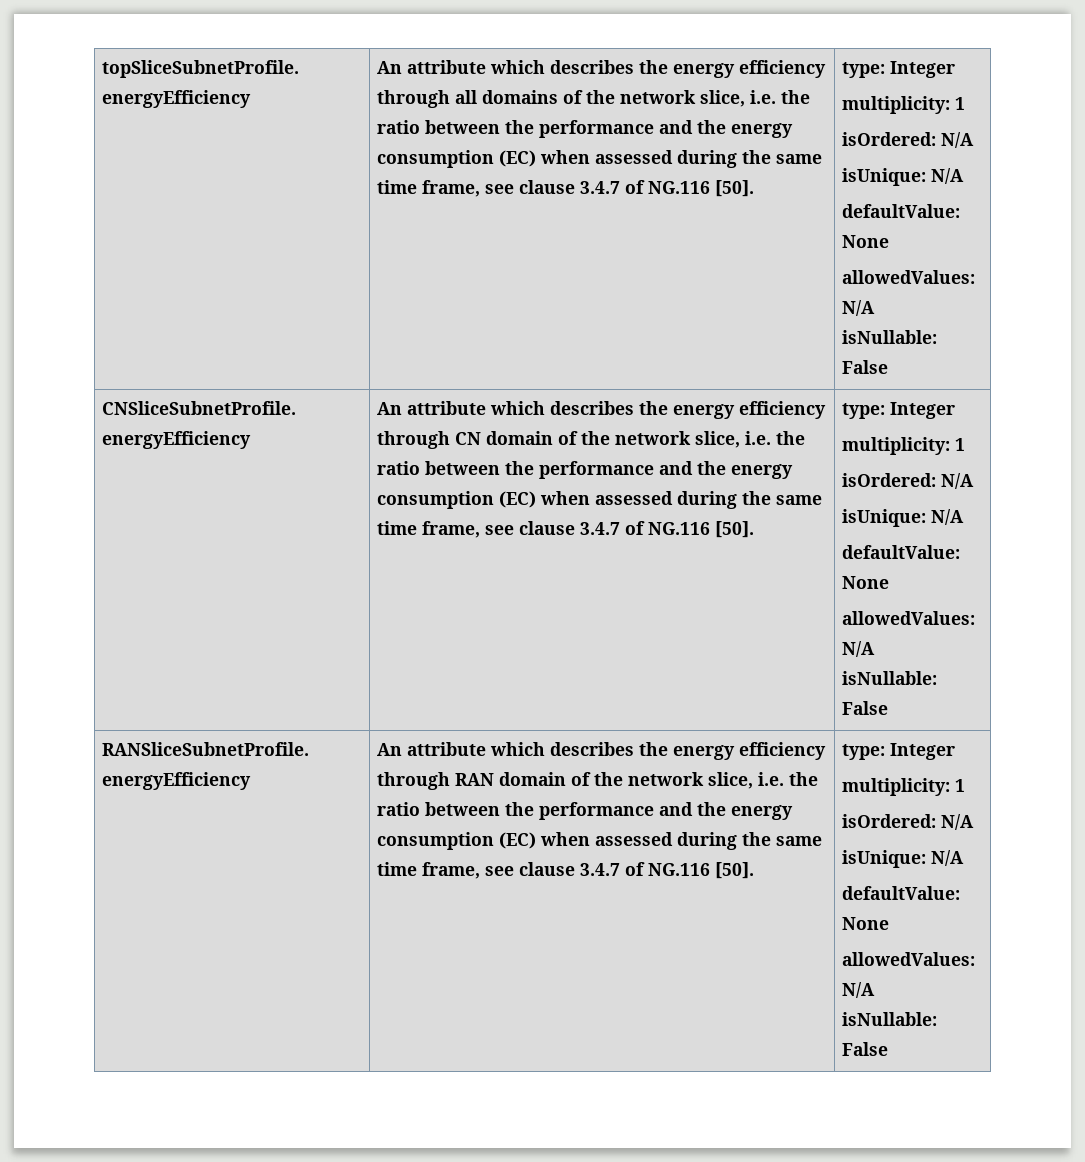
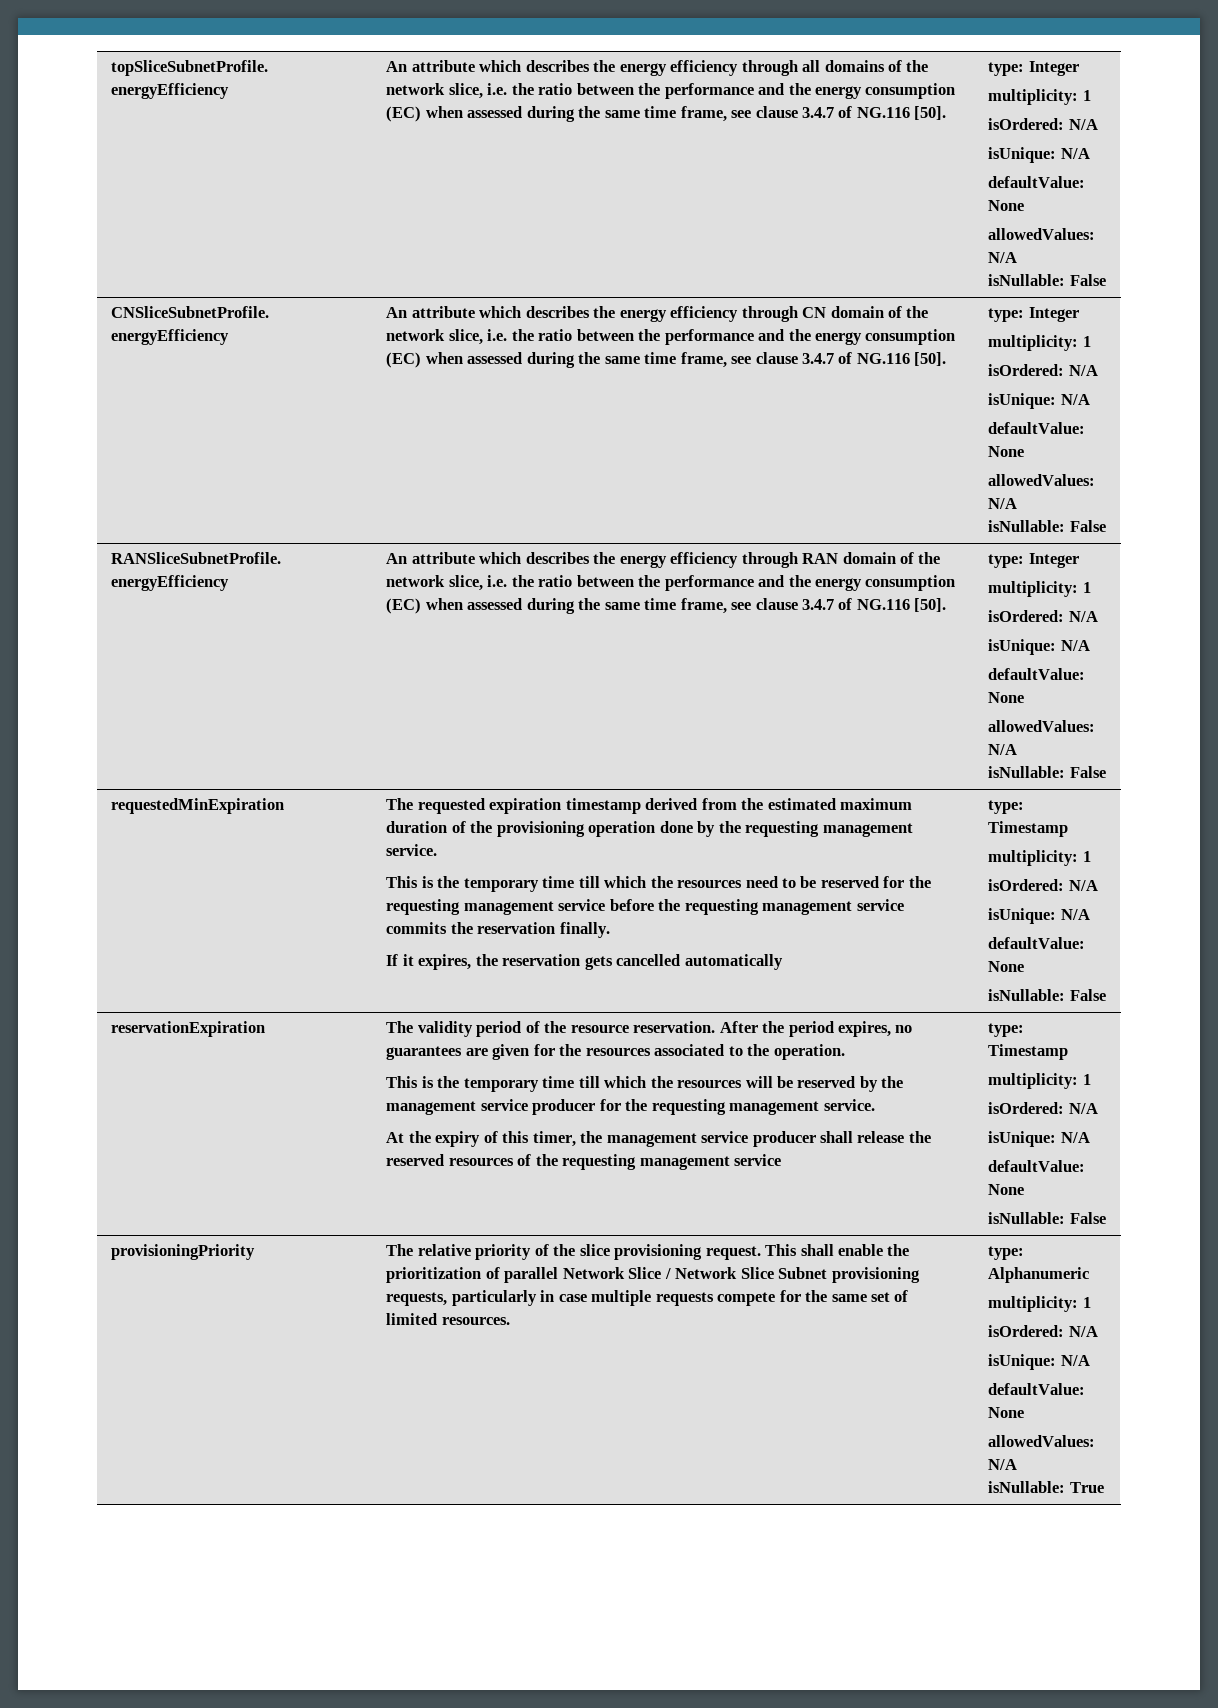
+ requestedMinExpiration | The requested expiration timestamp derived from the estimated maximum duration of the provisioning operation done by the requesting management service.
+ This is the temporary time till which the resources need to be reserved for the requesting management service before the requesting management service commits the reservation finally.
+ If it expires, the reservation gets cancelled automatically | type: Timestamp
+ multiplicity: 1
+ isOrdered: N/A
+ isUnique: N/A
+ defaultValue: None
+ isNullable: False
+ reservationExpiration | The validity period of the resource reservation. After the period expires, no guarantees are given for the resources associated to the operation.
+ This is the temporary time till which the resources will be reserved by the management service producer for the requesting management service.
+ At the expiry of this timer, the management service producer shall release the reserved resources of the requesting management service | type: Timestamp
+ multiplicity: 1
+ isOrdered: N/A
+ isUnique: N/A
+ defaultValue: None
+ isNullable: False
+ provisioningPriority | The relative priority of the slice provisioning request. This shall enable the prioritization of parallel Network Slice / Network Slice Subnet provisioning requests, particularly in case multiple requests compete for the same set of limited resources. | type: Alphanumeric
+ multiplicity: 1
+ isOrdered: N/A
+ isUnique: N/A
+ defaultValue: None
+ allowedValues: N/A
+ isNullable: True

